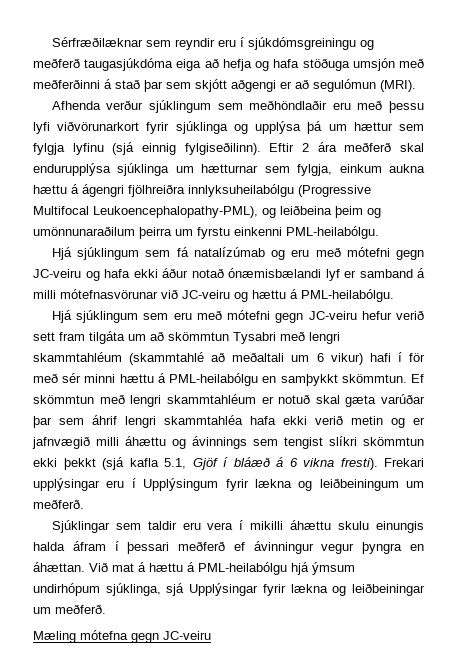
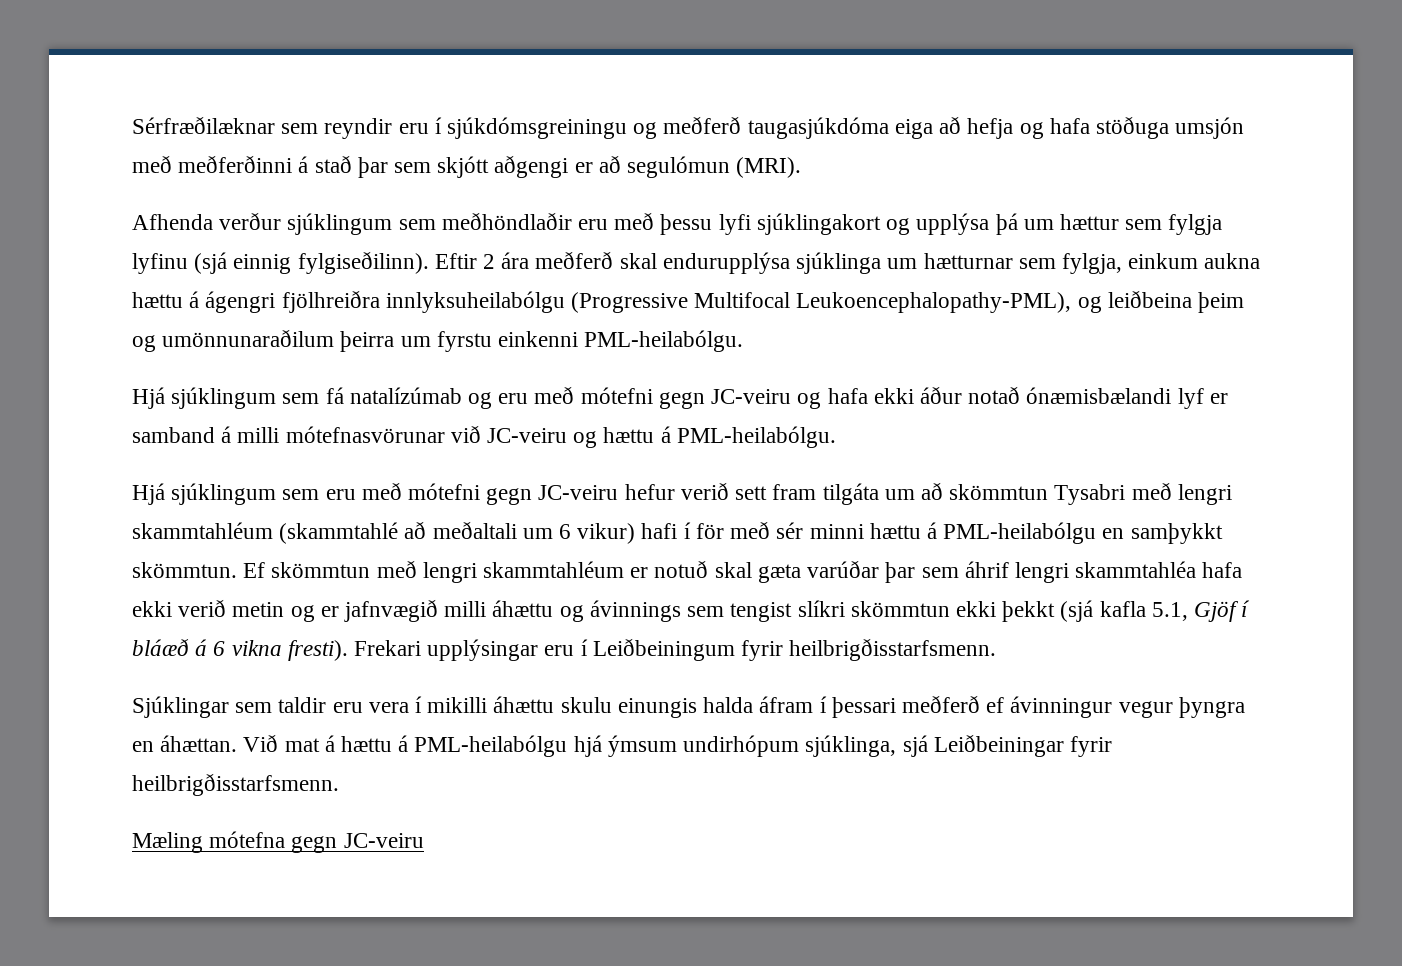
- Afhenda verður sjúklingum sem meðhöndlaðir eru með þessu lyfi viðvörunarkort fyrir sjúklinga og upplýsa þá um hættur sem fylgja lyfinu (sjá einnig fylgiseðilinn).
+ Afhenda verður sjúklingum sem meðhöndlaðir eru með þessu lyfi sjúklingakort og upplýsa þá um hættur sem fylgja lyfinu (sjá einnig fylgiseðilinn).
- Frekari upplýsingar eru í Upplýsingum fyrir lækna og leiðbeiningum um meðferð.
+ Frekari upplýsingar eru í Leiðbeiningum fyrir heilbrigðisstarfsmenn.
- Við mat á hættu á PML-heilabólgu hjá ýmsum undirhópum sjúklinga, sjá Upplýsingar fyrir lækna og leiðbeiningar um meðferð.
+ Við mat á hættu á PML-heilabólgu hjá ýmsum undirhópum sjúklinga, sjá Leiðbeiningar fyrir heilbrigðisstarfsmenn.

